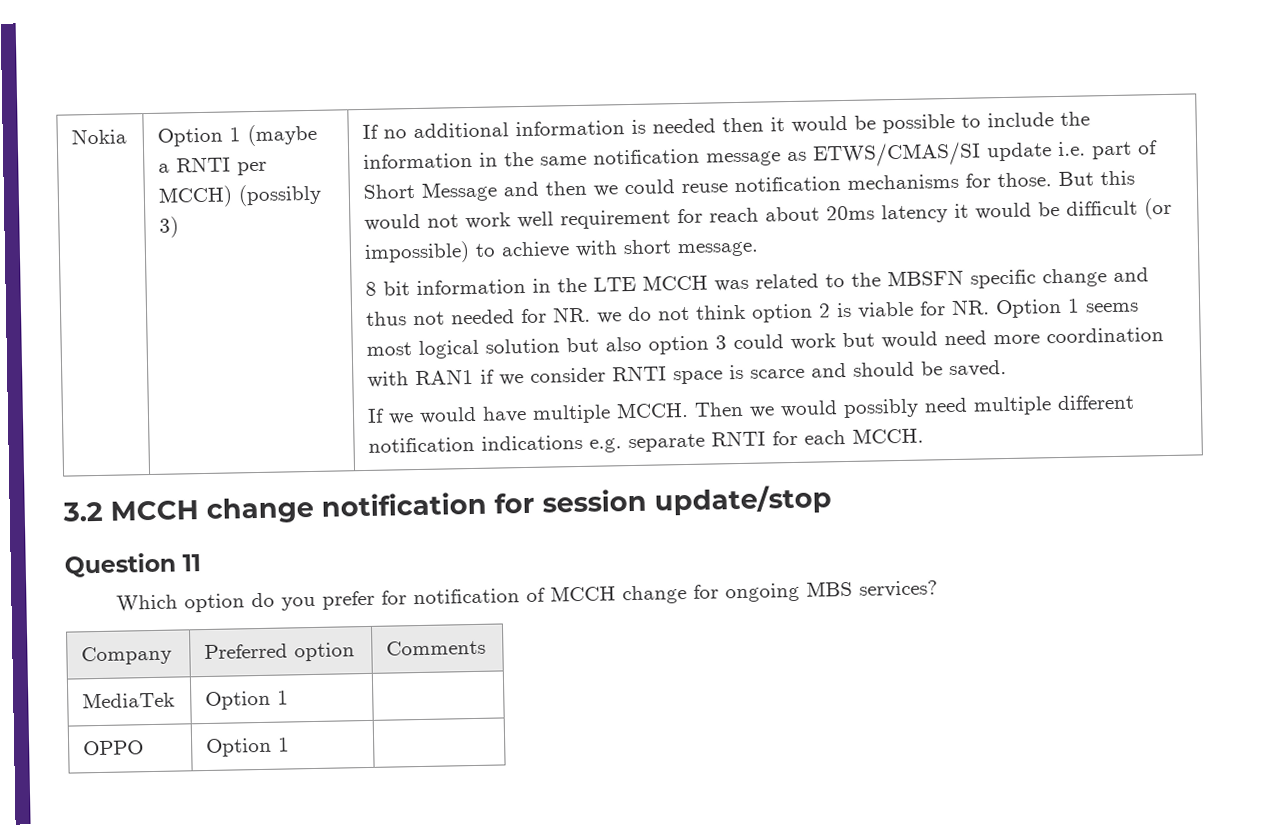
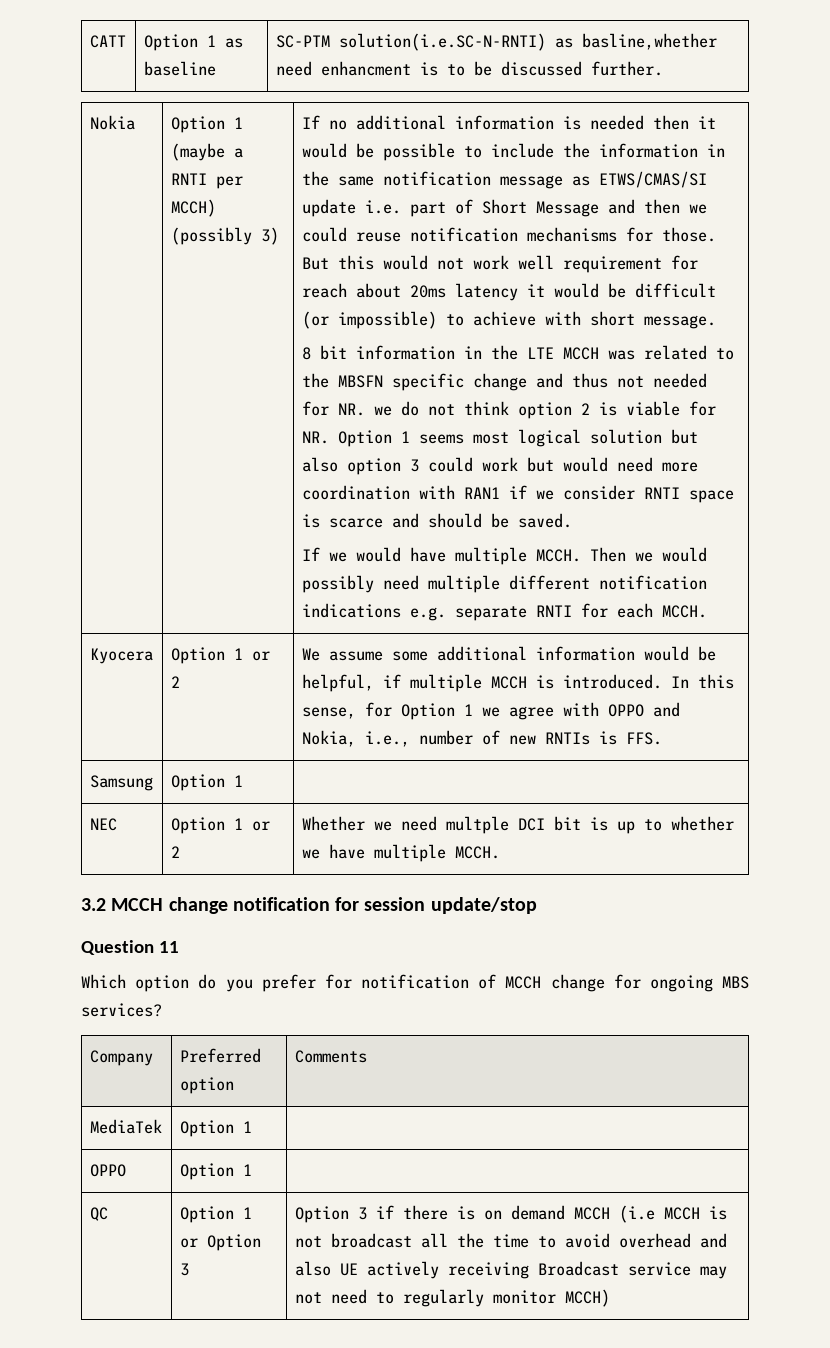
+ CATT | Option 1 as baseline | SC-PTM solution(i.e.SC-N-RNTI) as basline,whether need enhancment is to be discussed further.
+ Kyocera | Option 1 or 2 | We assume some additional information would be helpful, if multiple MCCH is introduced. In this sense, for Option 1 we agree with OPPO and Nokia, i.e., number of new RNTIs is FFS.
+ Samsung | Option 1 |
+ NEC | Option 1 or 2 | Whether we need multple DCI bit is up to whether we have multiple MCCH.
+ QC | Option 1 or Option 3 | Option 3 if there is on demand MCCH (i.e MCCH is not broadcast all the time to avoid overhead and also UE actively receiving Broadcast service may not need to regularly monitor MCCH)

